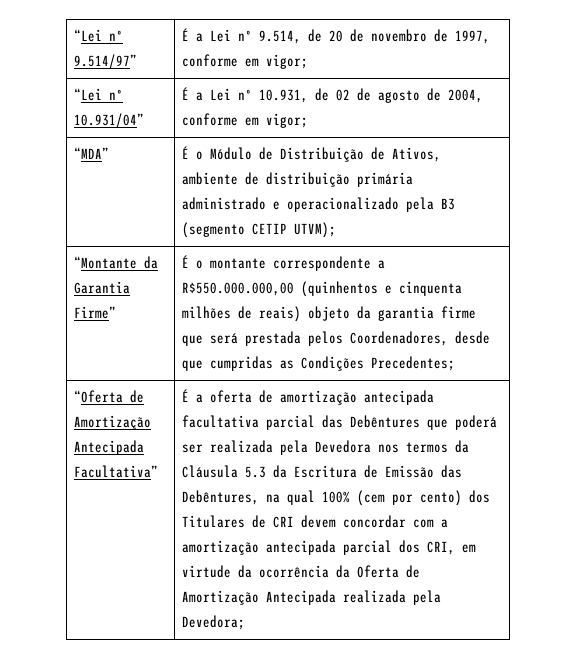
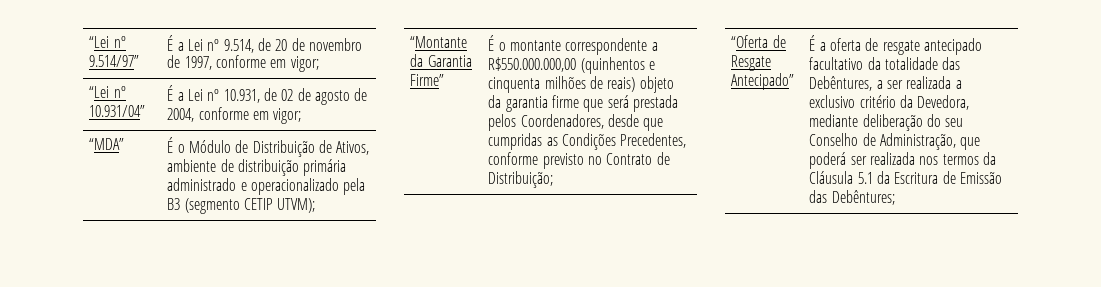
- “Montante da Garantia Firme” | É o montante correspondente a R$550.000.000,00 (quinhentos e cinquenta milhões de reais) objeto da garantia firme que será prestada pelos Coordenadores, desde que cumpridas as Condições Precedentes;
+ “Montante da Garantia Firme” | É o montante correspondente a R$550.000.000,00 (quinhentos e cinquenta milhões de reais) objeto da garantia firme que será prestada pelos Coordenadores, desde que cumpridas as Condições Precedentes, conforme previsto no Contrato de Distribuição;
- “Oferta de Amortização Antecipada Facultativa”
+ “Oferta de Resgate Antecipado”
- É a oferta de amortização antecipada facultativa parcial das Debêntures que poderá ser realizada pela Devedora nos termos da Cláusula 5.3 da Escritura de Emissão das Debêntures, na qual 100% (cem por cento) dos Titulares de CRI devem concordar com a amortização antecipada parcial dos CRI, em virtude da ocorrência da Oferta de Amortização Antecipada realizada pela Devedora;
+ É a oferta de resgate antecipado facultativo da totalidade das Debêntures, a ser realizada a exclusivo critério da Devedora, mediante deliberação do seu Conselho de Administração, que poderá ser realizada nos termos da Cláusula 5.1 da Escritura de Emissão das Debêntures;

